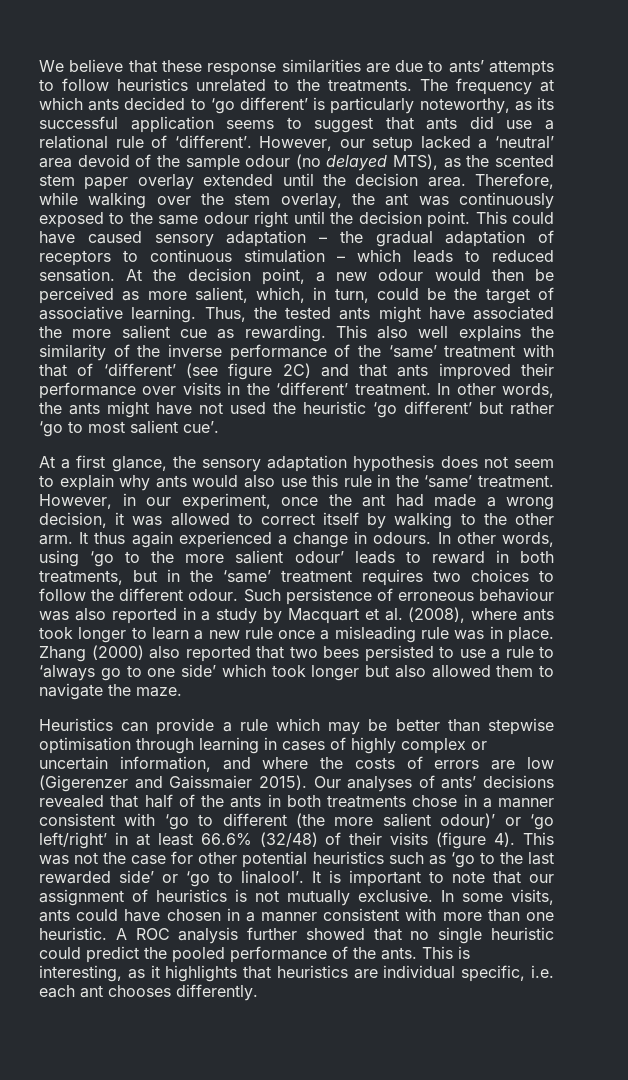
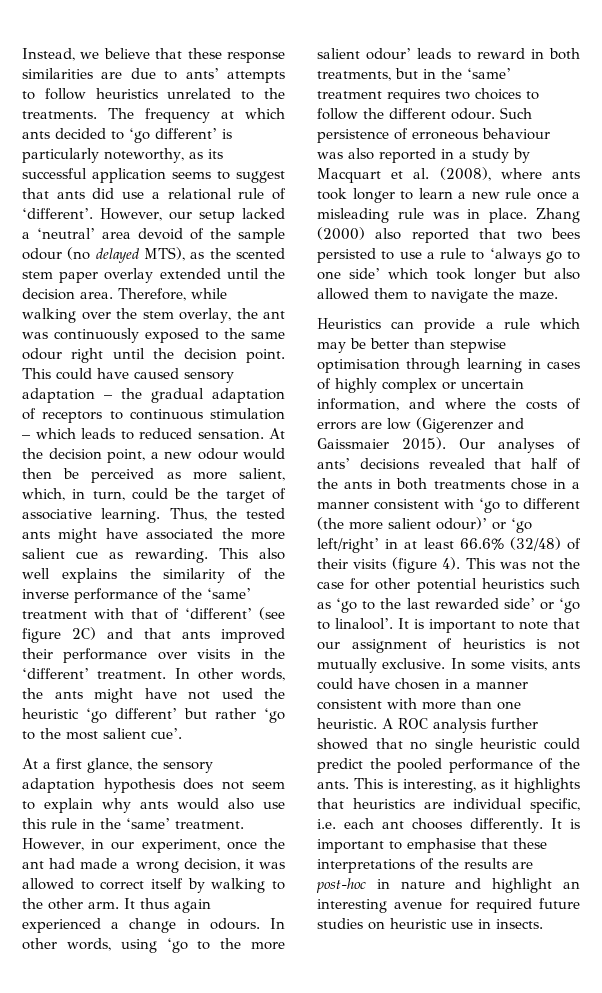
- We believe that these response similarities are due to ants’ attempts to follow heuristics unrelated to the treatments.
+ Instead, we believe that these response similarities are due to ants’ attempts to follow heuristics unrelated to the treatments.
- In other words, the ants might have not used the heuristic ‘go different’ but rather ‘go to most salient cue’.
+ In other words, the ants might have not used the heuristic ‘go different’ but rather ‘go to the most salient cue’.
+ It is important to emphasise that these interpretations of the results are post-hoc in nature and highlight an interesting avenue for required future studies on heuristic use in insects.

